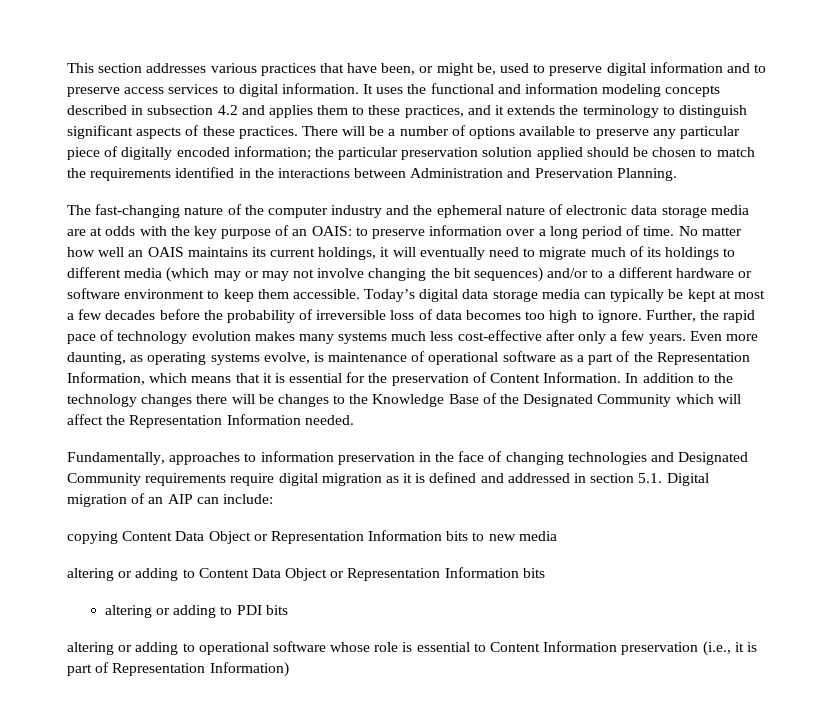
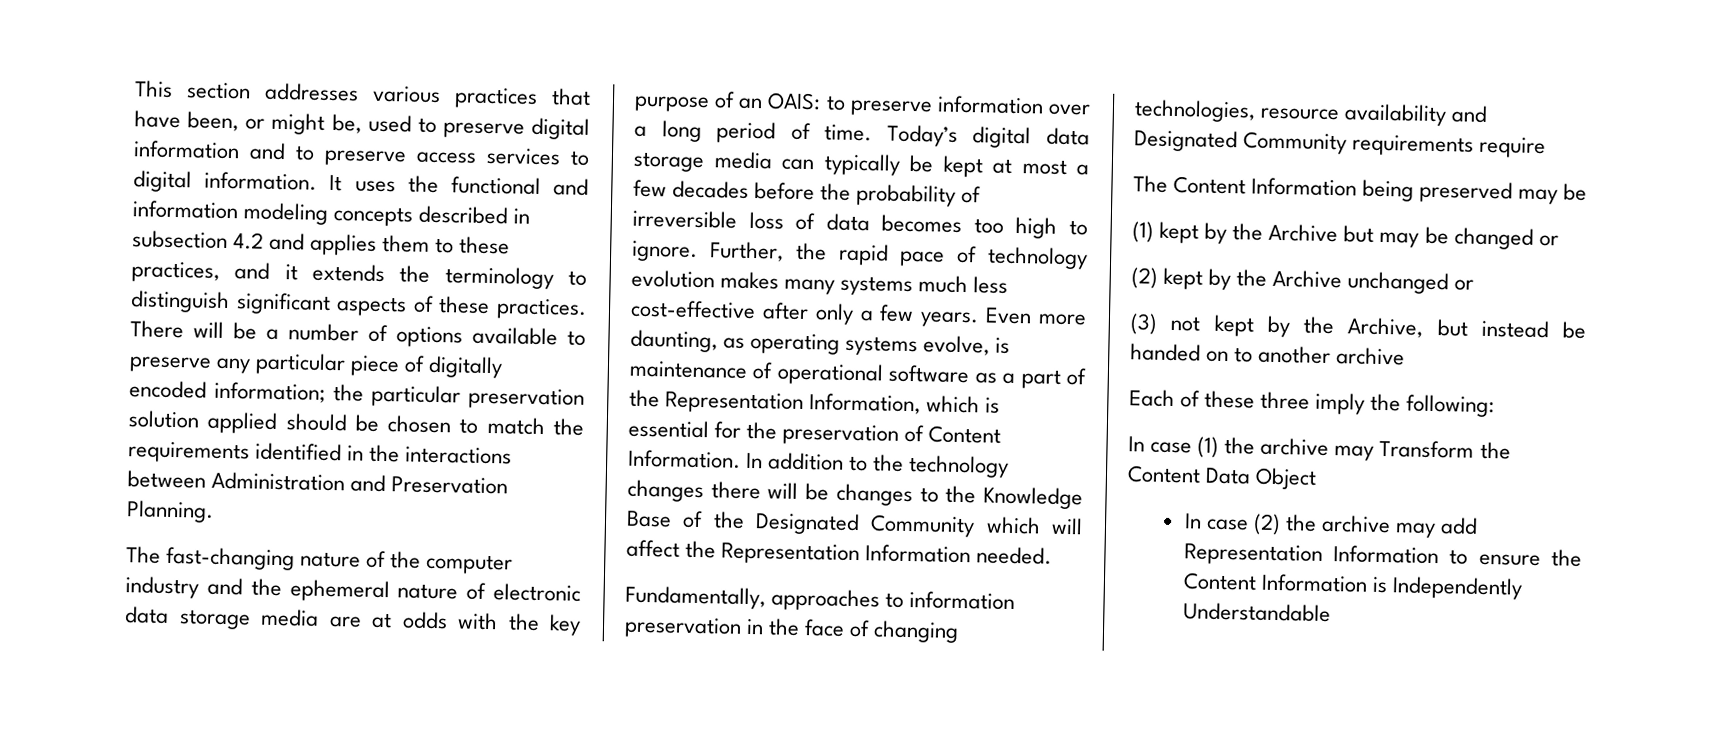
- No matter how well an OAIS maintains its current holdings, it will eventually need to migrate much of its holdings to different media (which may or may not involve changing the bit sequences) and/or to a different hardware or software environment to keep them accessible.
- Even more daunting, as operating systems evolve, is maintenance of operational software as a part of the Representation Information, which means that it is essential for the preservation of Content Information.
+ Even more daunting, as operating systems evolve, is maintenance of operational software as a part of the Representation Information, which is essential for the preservation of Content Information.
- Fundamentally, approaches to information preservation in the face of changing technologies and Designated Community requirements require digital migration as it is defined and addressed in section 5.1. Digital migration of an AIP can include:
- copying Content Data Object or Representation Information bits to new media
- altering or adding to Content Data Object or Representation Information bits
- altering or adding to PDI bits
- altering or adding to operational software whose role is essential to Content Information preservation (i.e., it is part of Representation Information)
+ Fundamentally, approaches to information preservation in the face of changing technologies, resource availability and Designated Community requirements require
+ The Content Information being preserved may be
+ (1) kept by the Archive but may be changed or
+ (2) kept by the Archive unchanged or
+ (3) not kept by the Archive, but instead be handed on to another archive
+ Each of these three imply the following:
+ In case (1) the archive may Transform the Content Data Object
+ In case (2) the archive may add Representation Information to ensure the Content Information is Independently Understandable

